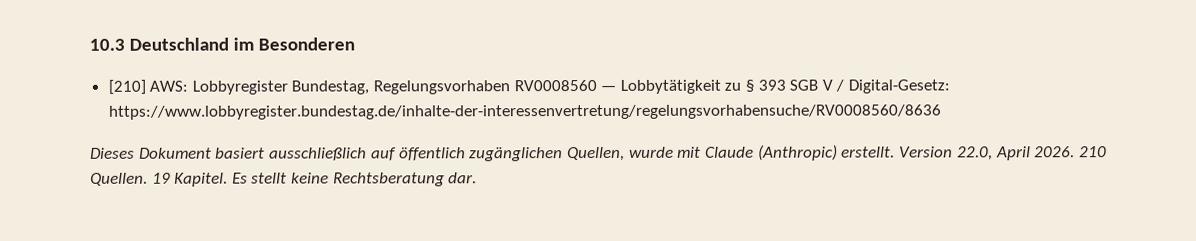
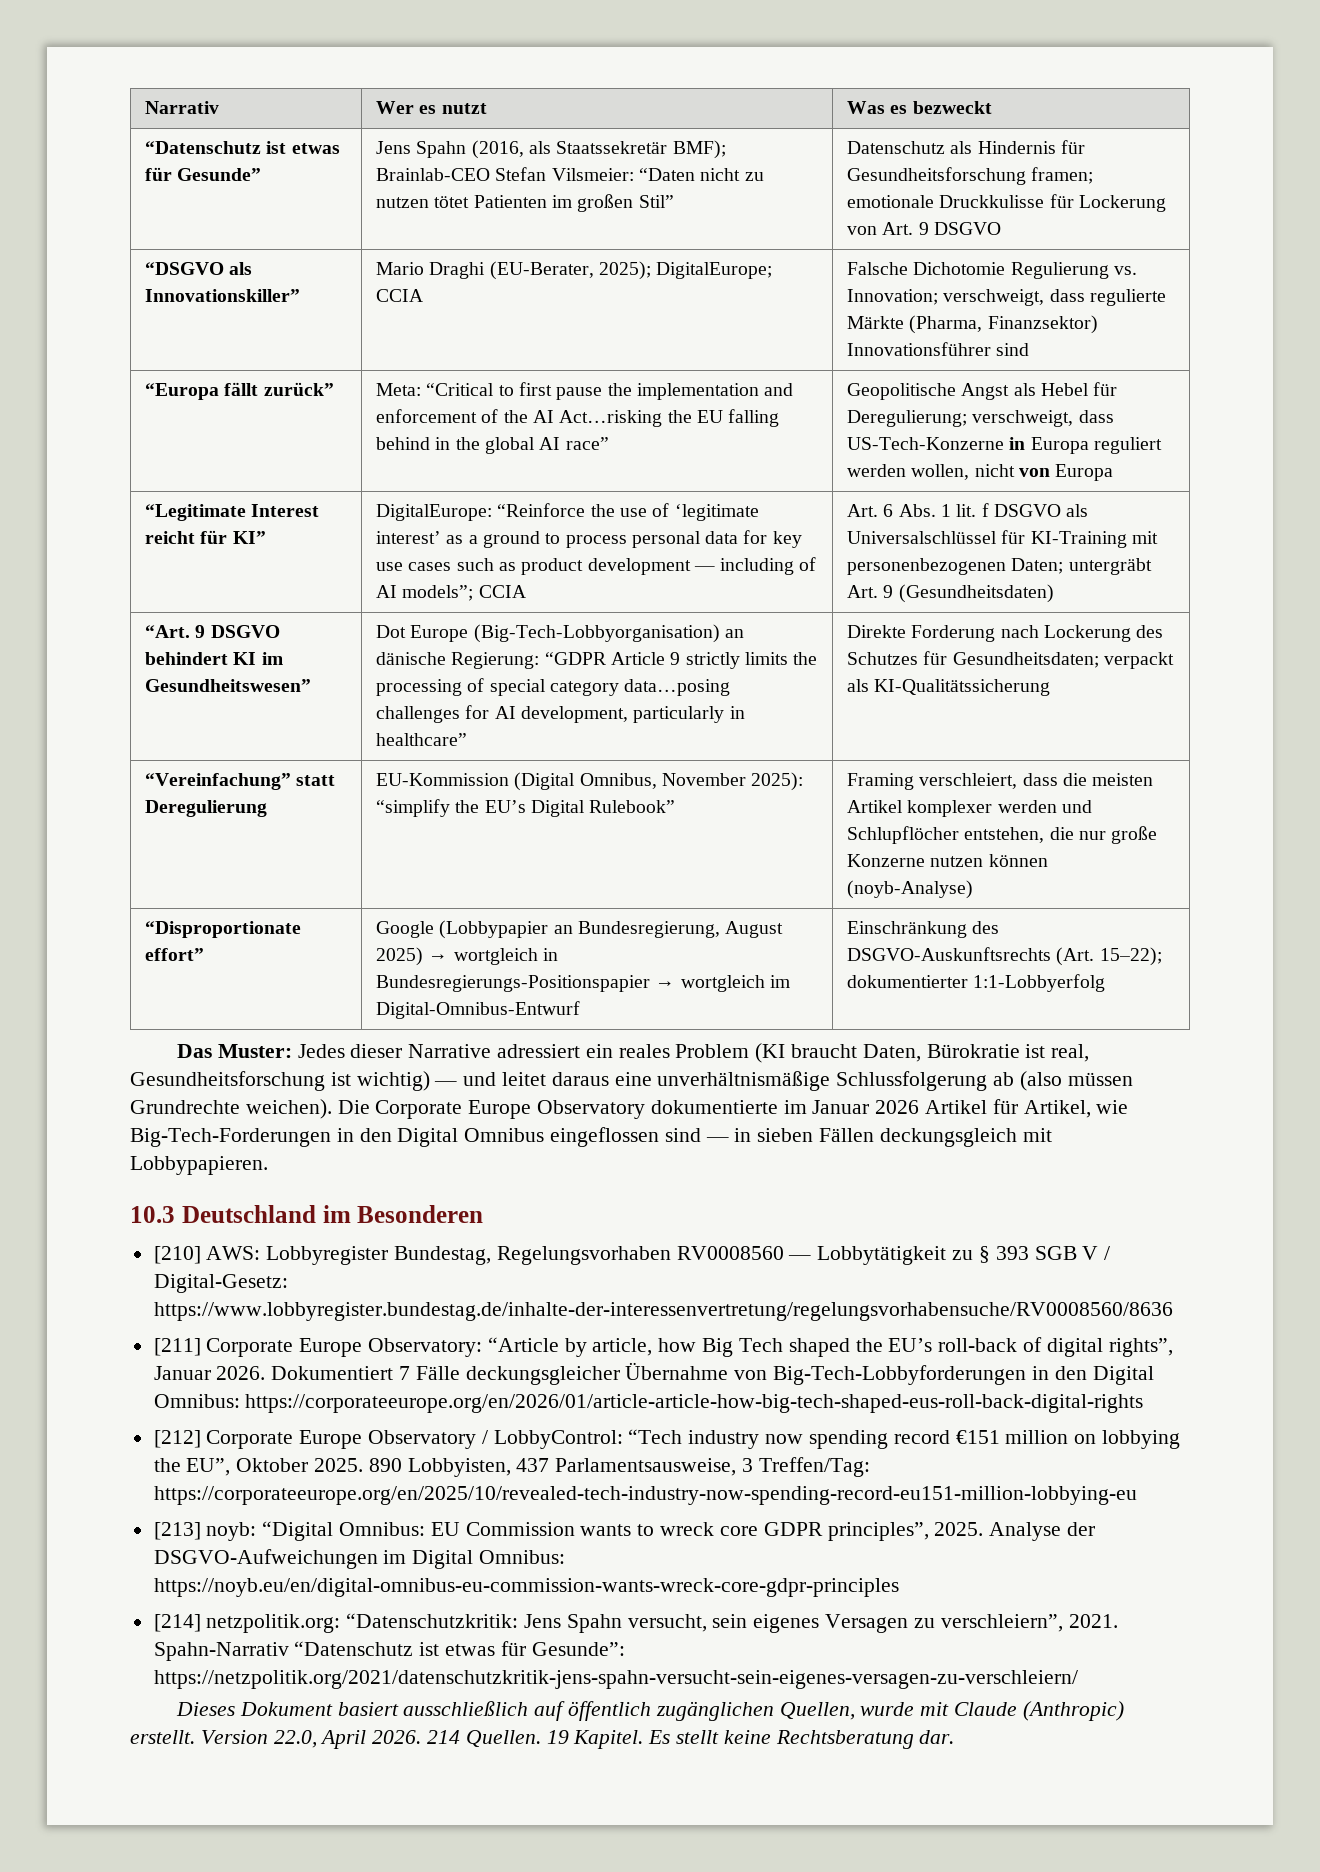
+ Narrativ | Wer es nutzt | Was es bezweckt
+ “Datenschutz ist etwas für Gesunde” | Jens Spahn (2016, als Staatssekretär BMF); Brainlab-CEO Stefan Vilsmeier: “Daten nicht zu nutzen tötet Patienten im großen Stil” | Datenschutz als Hindernis für Gesundheitsforschung framen; emotionale Druckkulisse für Lockerung von Art. 9 DSGVO
+ “DSGVO als Innovationskiller” | Mario Draghi (EU-Berater, 2025); DigitalEurope; CCIA | Falsche Dichotomie Regulierung vs. Innovation; verschweigt, dass regulierte Märkte (Pharma, Finanzsektor) Innovationsführer sind
+ “Europa fällt zurück” | Meta: “Critical to first pause the implementation and enforcement of the AI Act…risking the EU falling behind in the global AI race” | Geopolitische Angst als Hebel für Deregulierung; verschweigt, dass US-Tech-Konzerne in Europa reguliert werden wollen, nicht von Europa
+ “Legitimate Interest reicht für KI” | DigitalEurope: “Reinforce the use of ‘legitimate interest’ as a ground to process personal data for key use cases such as product development — including of AI models”; CCIA | Art. 6 Abs. 1 lit. f DSGVO als Universalschlüssel für KI-Training mit personenbezogenen Daten; untergräbt Art. 9 (Gesundheitsdaten)
+ “Art. 9 DSGVO behindert KI im Gesundheitswesen” | Dot Europe (Big-Tech-Lobbyorganisation) an dänische Regierung: “GDPR Article 9 strictly limits the processing of special category data…posing challenges for AI development, particularly in healthcare” | Direkte Forderung nach Lockerung des Schutzes für Gesundheitsdaten; verpackt als KI-Qualitätssicherung
+ “Vereinfachung” statt Deregulierung | EU-Kommission (Digital Omnibus, November 2025): “simplify the EU’s Digital Rulebook” | Framing verschleiert, dass die meisten Artikel komplexer werden und Schlupflöcher entstehen, die nur große Konzerne nutzen können (noyb-Analyse)
+ “Disproportionate effort” | Google (Lobbypapier an Bundesregierung, August 2025) → wortgleich in Bundesregierungs-Positionspapier → wortgleich im Digital-Omnibus-Entwurf | Einschränkung des DSGVO-Auskunftsrechts (Art. 15–22); dokumentierter 1:1-Lobbyerfolg
+ Das Muster: Jedes dieser Narrative adressiert ein reales Problem (KI braucht Daten, Bürokratie ist real, Gesundheitsforschung ist wichtig) — und leitet daraus eine unverhältnismäßige Schlussfolgerung ab (also müssen Grundrechte weichen). Die Corporate Europe Observatory dokumentierte im Januar 2026 Artikel für Artikel, wie Big-Tech-Forderungen in den Digital Omnibus eingeflossen sind — in sieben Fällen deckungsgleich mit Lobbypapieren.
+ [211] Corporate Europe Observatory: “Article by article, how Big Tech shaped the EU’s roll-back of digital rights”, Januar 2026. Dokumentiert 7 Fälle deckungsgleicher Übernahme von Big-Tech-Lobbyforderungen in den Digital Omnibus: https://corporateeurope.org/en/2026/01/article-article-how-big-tech-shaped-eus-roll-back-digital-rights
+ [212] Corporate Europe Observatory / LobbyControl: “Tech industry now spending record €151 million on lobbying the EU”, Oktober 2025. 890 Lobbyisten, 437 Parlamentsausweise, 3 Treffen/Tag: https://corporateeurope.org/en/2025/10/revealed-tech-industry-now-spending-record-eu151-million-lobbying-eu
+ [213] noyb: “Digital Omnibus: EU Commission wants to wreck core GDPR principles”, 2025. Analyse der DSGVO-Aufweichungen im Digital Omnibus: https://noyb.eu/en/digital-omnibus-eu-commission-wants-wreck-core-gdpr-principles
+ [214] netzpolitik.org: “Datenschutzkritik: Jens Spahn versucht, sein eigenes Versagen zu verschleiern”, 2021. Spahn-Narrativ “Datenschutz ist etwas für Gesunde”: https://netzpolitik.org/2021/datenschutzkritik-jens-spahn-versucht-sein-eigenes-versagen-zu-verschleiern/
- 210 Quellen.
+ 214 Quellen.

